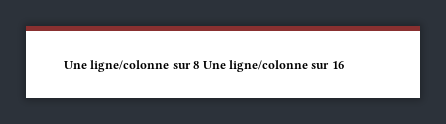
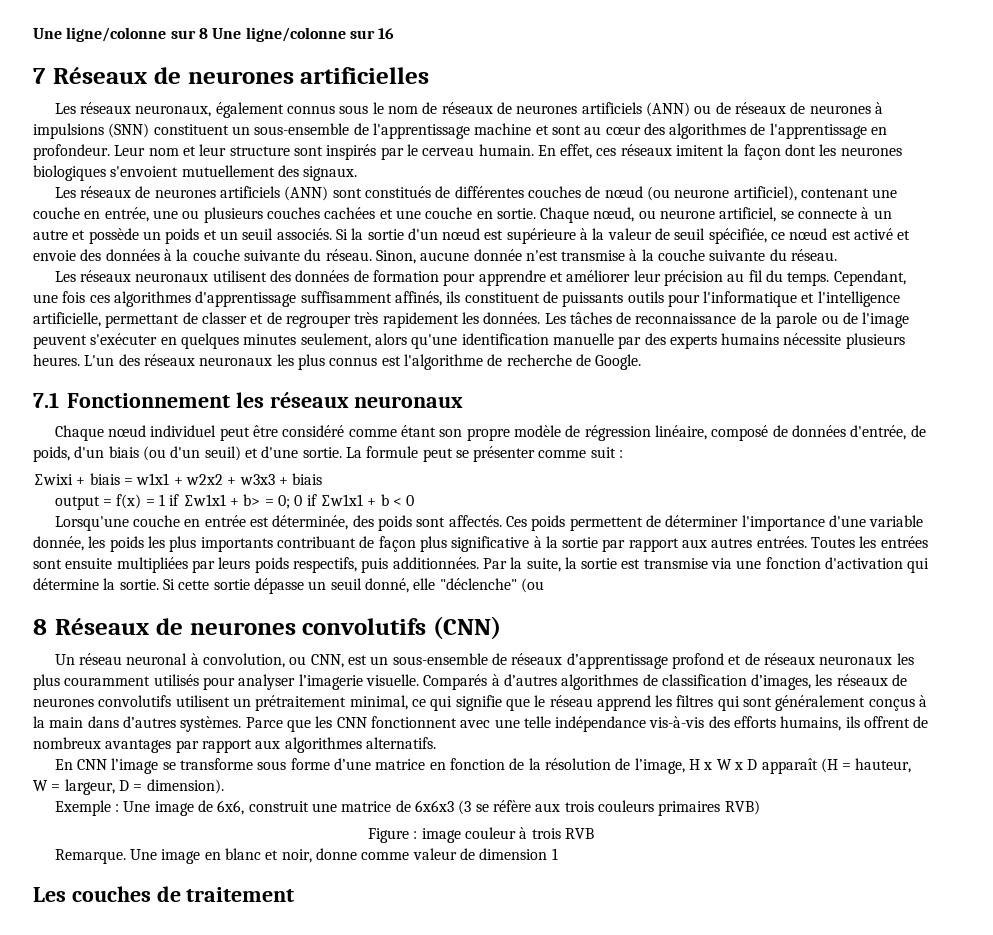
+ 7 Réseaux de neurones artificielles
+ Les réseaux neuronaux, également connus sous le nom de réseaux de neurones artificiels (ANN) ou de réseaux de neurones à impulsions (SNN) constituent un sous-ensemble de l'apprentissage machine et sont au cœur des algorithmes de l'apprentissage en profondeur. Leur nom et leur structure sont inspirés par le cerveau humain. En effet, ces réseaux imitent la façon dont les neurones biologiques s'envoient mutuellement des signaux.
+ Les réseaux de neurones artificiels (ANN) sont constitués de différentes couches de nœud (ou neurone artificiel), contenant une couche en entrée, une ou plusieurs couches cachées et une couche en sortie. Chaque nœud, ou neurone artificiel, se connecte à un autre et possède un poids et un seuil associés. Si la sortie d'un nœud est supérieure à la valeur de seuil spécifiée, ce nœud est activé et envoie des données à la couche suivante du réseau. Sinon, aucune donnée n'est transmise à la couche suivante du réseau.
+ Les réseaux neuronaux utilisent des données de formation pour apprendre et améliorer leur précision au fil du temps. Cependant, une fois ces algorithmes d'apprentissage suffisamment affinés, ils constituent de puissants outils pour l'informatique et l'intelligence artificielle, permettant de classer et de regrouper très rapidement les données. Les tâches de reconnaissance de la parole ou de l'image peuvent s'exécuter en quelques minutes seulement, alors qu'une identification manuelle par des experts humains nécessite plusieurs heures. L'un des réseaux neuronaux les plus connus est l'algorithme de recherche de Google.
+ 7.1 Fonctionnement les réseaux neuronaux
+ Chaque nœud individuel peut être considéré comme étant son propre modèle de régression linéaire, composé de données d'entrée, de poids, d'un biais (ou d'un seuil) et d'une sortie. La formule peut se présenter comme suit :
+ ∑wixi + biais = w1x1 + w2x2 + w3x3 + biais
+ output = f(x) = 1 if ∑w1x1 + b> = 0; 0 if ∑w1x1 + b < 0
+ Lorsqu'une couche en entrée est déterminée, des poids sont affectés. Ces poids permettent de déterminer l'importance d'une variable donnée, les poids les plus importants contribuant de façon plus significative à la sortie par rapport aux autres entrées. Toutes les entrées sont ensuite multipliées par leurs poids respectifs, puis additionnées. Par la suite, la sortie est transmise via une fonction d'activation qui détermine la sortie. Si cette sortie dépasse un seuil donné, elle "déclenche" (ou
+ 8 Réseaux de neurones convolutifs (CNN)
+ Un réseau neuronal à convolution, ou CNN, est un sous-ensemble de réseaux d’apprentissage profond et de réseaux neuronaux les plus couramment utilisés pour analyser l’imagerie visuelle. Comparés à d’autres algorithmes de classification d’images, les réseaux de neurones convolutifs utilisent un prétraitement minimal, ce qui signifie que le réseau apprend les filtres qui sont généralement conçus à la main dans d’autres systèmes. Parce que les CNN fonctionnent avec une telle indépendance vis-à-vis des efforts humains, ils offrent de nombreux avantages par rapport aux algorithmes alternatifs.
+ En CNN l’image se transforme sous forme d’une matrice en fonction de la résolution de l’image, H x W x D apparaît (H = hauteur, W = largeur, D = dimension).
+ Exemple : Une image de 6x6, construit une matrice de 6x6x3 (3 se réfère aux trois couleurs primaires RVB)
+ Figure : image couleur à trois RVB
+ Remarque. Une image en blanc et noir, donne comme valeur de dimension 1
+ Les couches de traitement

